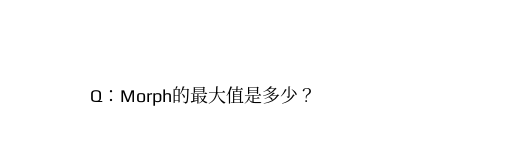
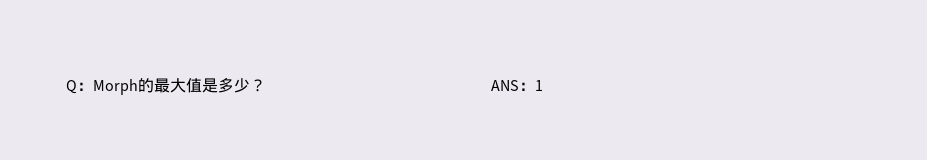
+ ANS：1

